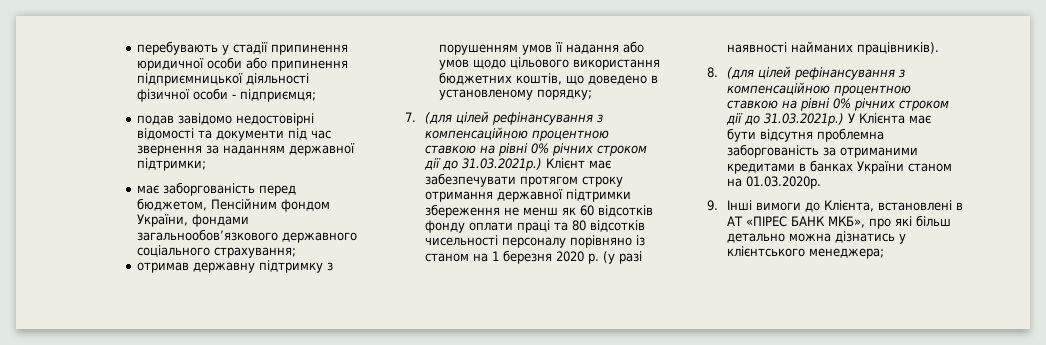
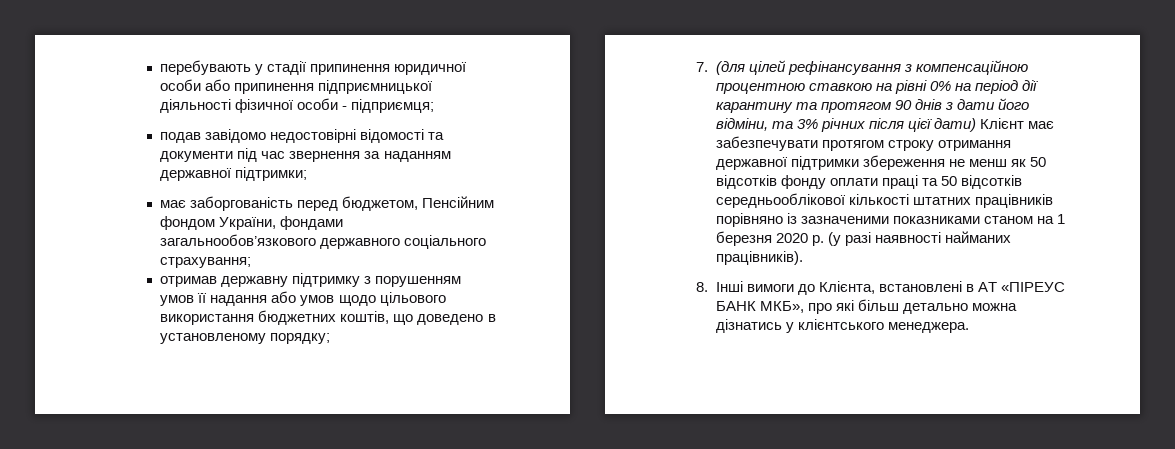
- 7. (для цілей рефінансування з компенсаційною процентною ставкою на рівні 0% річних строком дії до 31.03.2021р.) Клієнт має забезпечувати протягом строку отримання державної підтримки збереження не менш як 60 відсотків фонду оплати праці та 80 відсотків чисельності персоналу порівняно із станом на 1 березня 2020 р.
+ 7. (для цілей рефінансування з компенсаційною процентною ставкою на рівні 0% на період дії карантину та протягом 90 днів з дати його відміни, та 3% річних після цієї дати) Клієнт має забезпечувати протягом строку отримання державної підтримки збереження не менш як 50 відсотків фонду оплати праці та 50 відсотків середньооблікової кількості штатних працівників порівняно із зазначеними показниками станом на 1 березня 2020 р.
- 8. (для цілей рефінансування з компенсаційною процентною ставкою на рівні 0% річних строком дії до 31.03.2021р.) У Клієнта має бути відсутня проблемна заборгованість за отриманими кредитами в банках України станом на 01.03.2020р.
- 9. Інші вимоги до Клієнта, встановлені в АТ «ПІРЕС БАНК МКБ», про які більш детально можна дізнатись у клієнтського менеджера;
+ 8. Інші вимоги до Клієнта, встановлені в АТ «ПІРЕУС БАНК МКБ», про які більш детально можна дізнатись у клієнтського менеджера.

